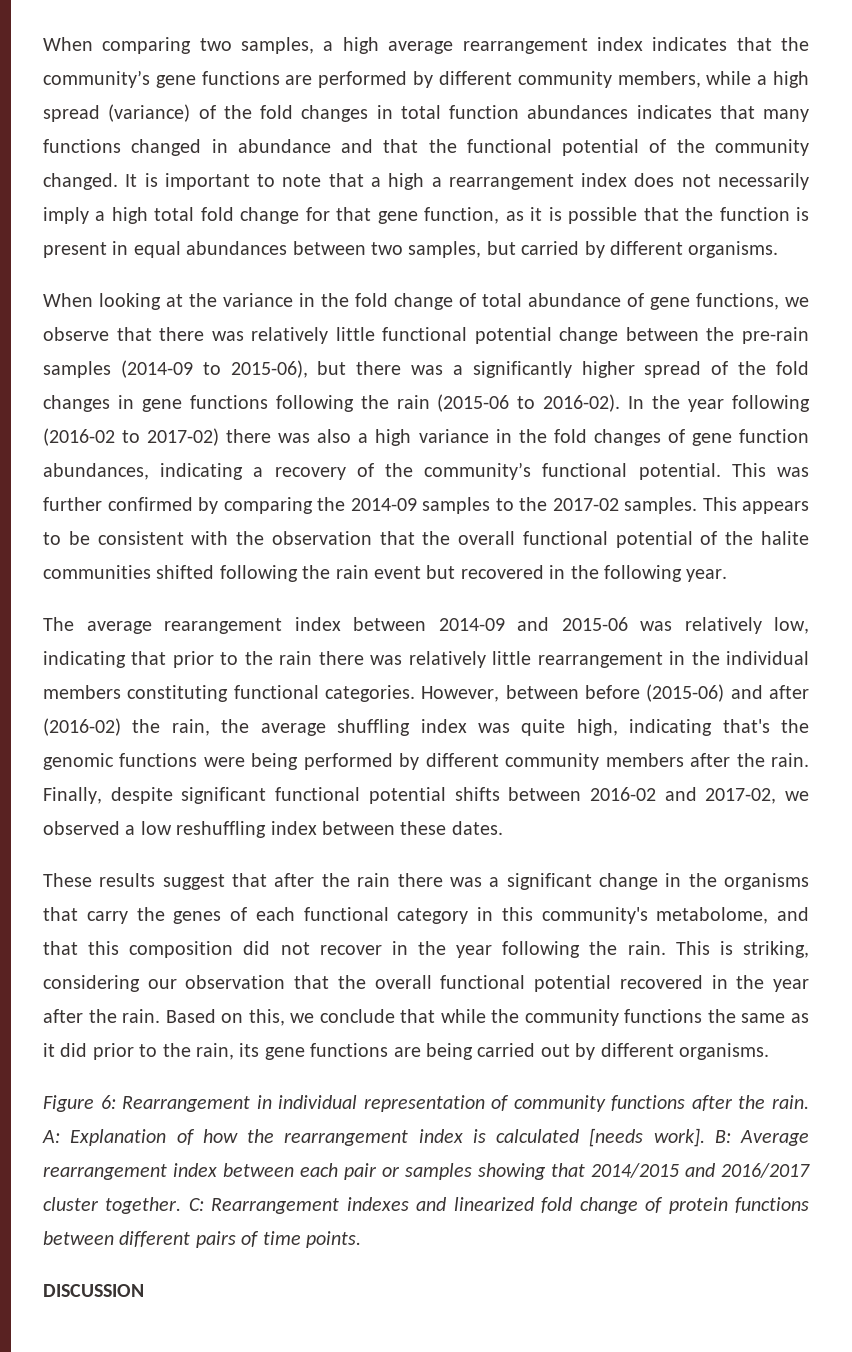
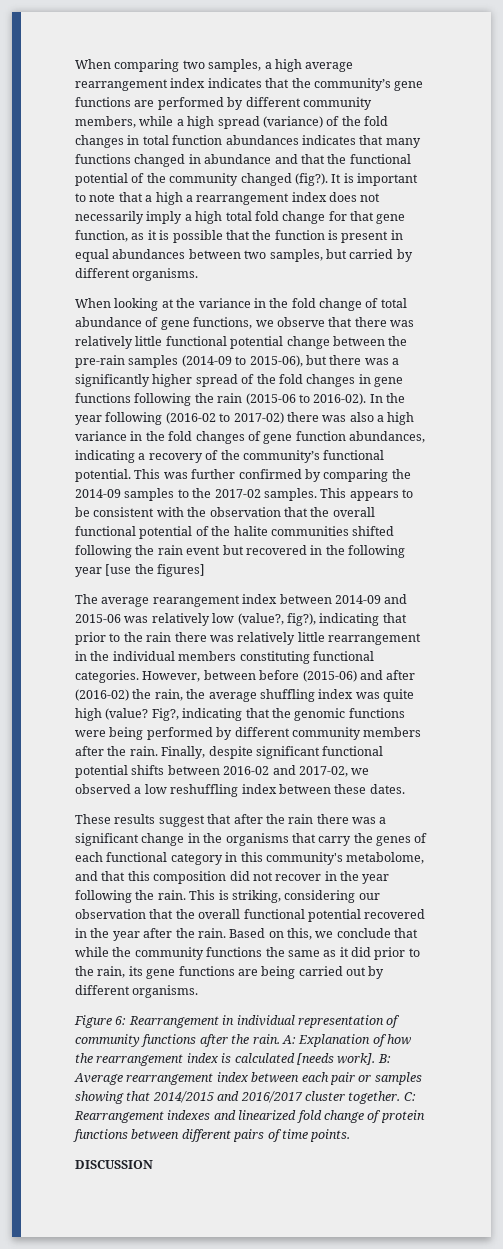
- When comparing two samples, a high average rearrangement index indicates that the community’s gene functions are performed by different community members, while a high spread (variance) of the fold changes in total function abundances indicates that many functions changed in abundance and that the functional potential of the community changed.
+ When comparing two samples, a high average rearrangement index indicates that the community’s gene functions are performed by different community members, while a high spread (variance) of the fold changes in total function abundances indicates that many functions changed in abundance and that the functional potential of the community changed (fig?).
- This appears to be consistent with the observation that the overall functional potential of the halite communities shifted following the rain event but recovered in the following year.
+ This appears to be consistent with the observation that the overall functional potential of the halite communities shifted following the rain event but recovered in the following year [use the figures]
- The average rearangement index between 2014-09 and 2015-06 was relatively low, indicating that prior to the rain there was relatively little rearrangement in the individual members constituting functional categories.
+ The average rearangement index between 2014-09 and 2015-06 was relatively low (value?, fig?), indicating that prior to the rain there was relatively little rearrangement in the individual members constituting functional categories.
- However, between before (2015-06) and after (2016-02) the rain, the average shuffling index was quite high, indicating that's the genomic functions were being performed by different community members after the rain.
+ However, between before (2015-06) and after (2016-02) the rain, the average shuffling index was quite high (value? Fig?, indicating that the genomic functions were being performed by different community members after the rain.

